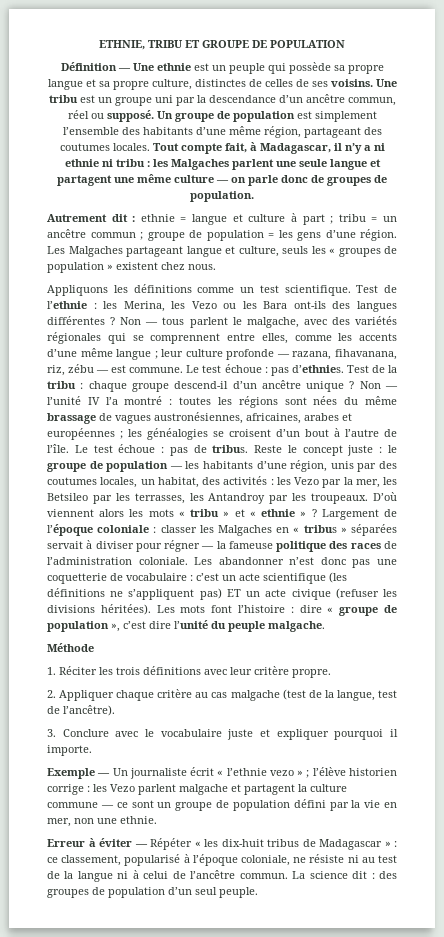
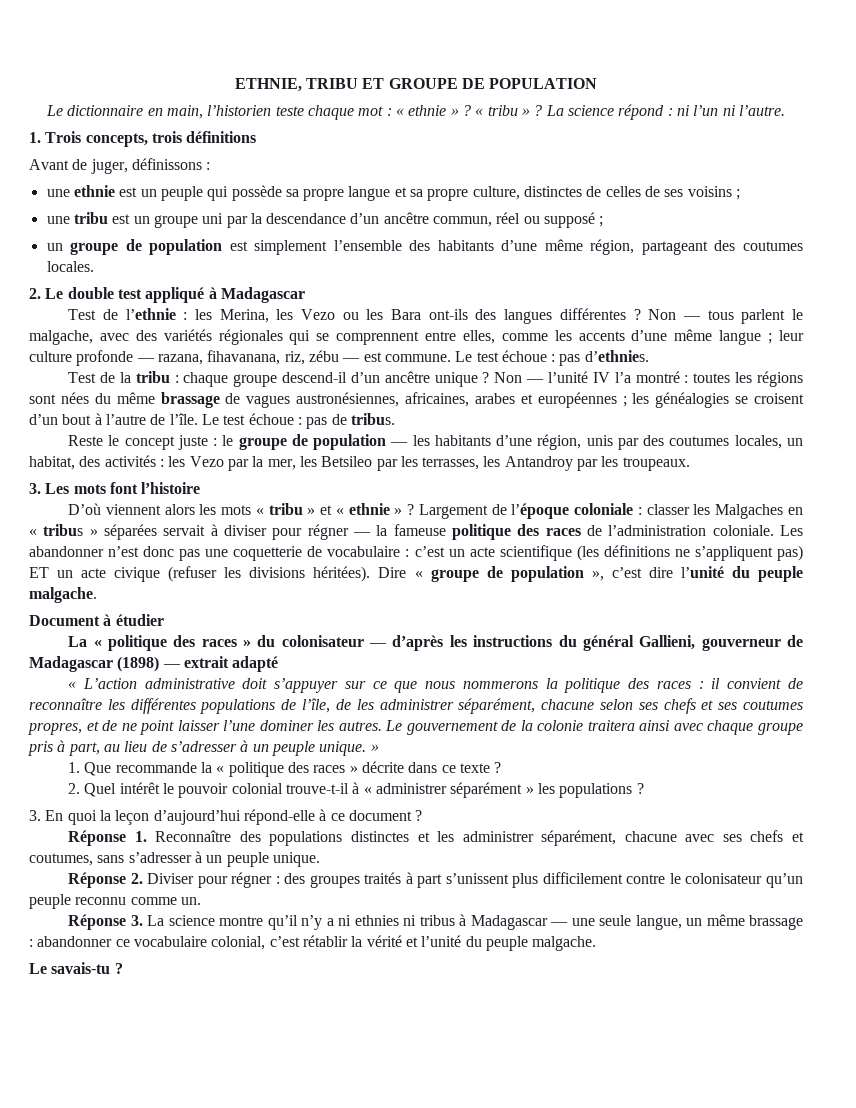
- Définition — Une ethnie est un peuple qui possède sa propre langue et sa propre culture, distinctes de celles de ses voisins. Une tribu est un groupe uni par la descendance d’un ancêtre commun, réel ou supposé. Un groupe de population est simplement l’ensemble des habitants d’une même région, partageant des coutumes locales. Tout compte fait, à Madagascar, il n’y a ni ethnie ni tribu : les Malgaches parlent une seule langue et partagent une même culture — on parle donc de groupes de population.
- Autrement dit : ethnie = langue et culture à part ; tribu = un ancêtre commun ; groupe de population = les gens d’une région. Les Malgaches partageant langue et culture, seuls les « groupes de population » existent chez nous.
- Appliquons les définitions comme un test scientifique. Test de l’ethnie :
+ Le dictionnaire en main, l’historien teste chaque mot : « ethnie » ? « tribu » ? La science répond : ni l’un ni l’autre.
+ 1. Trois concepts, trois définitions
+ Avant de juger, définissons :
+ une ethnie est un peuple qui possède sa propre langue et sa propre culture, distinctes de celles de ses voisins ;
+ une tribu est un groupe uni par la descendance d’un ancêtre commun, réel ou supposé ;
+ un groupe de population est simplement l’ensemble des habitants d’une même région, partageant des coutumes locales.
+ 2. Le double test appliqué à Madagascar
+ Test de l’ethnie :
- Le test échoue : pas d’ethnies. Test de la tribu : chaque groupe descend-il d’un ancêtre unique ?
+ Le test échoue : pas d’ethnies.
+ Test de la tribu : chaque groupe descend-il d’un ancêtre unique ?
- Le test échoue : pas de tribus. Reste le concept juste : le groupe de population — les habitants d’une région, unis par des coutumes locales, un habitat, des activités : les Vezo par la mer, les Betsileo par les terrasses, les Antandroy par les troupeaux. D’où viennent alors les mots « tribu » et « ethnie » ?
+ Le test échoue : pas de tribus.
+ Reste le concept juste : le groupe de population — les habitants d’une région, unis par des coutumes locales, un habitat, des activités : les Vezo par la mer, les Betsileo par les terrasses, les Antandroy par les troupeaux.
+ 3. Les mots font l’histoire
+ D’où viennent alors les mots « tribu » et « ethnie » ?
- Les mots font l’histoire : dire « groupe de population », c’est dire l’unité du peuple malgache.
+ Dire « groupe de population », c’est dire l’unité du peuple malgache.
- Méthode
- 1. Réciter les trois définitions avec leur critère propre.
- 2. Appliquer chaque critère au cas malgache (test de la langue, test de l’ancêtre).
- 3. Conclure avec le vocabulaire juste et expliquer pourquoi il importe.
- Exemple — Un journaliste écrit « l’ethnie vezo » ; l’élève historien corrige : les Vezo parlent malgache et partagent la culture commune — ce sont un groupe de population défini par la vie en mer, non une ethnie.
- Erreur à éviter — Répéter « les dix-huit tribus de Madagascar » : ce classement, popularisé à l’époque coloniale, ne résiste ni au test de la langue ni à celui de l’ancêtre commun. La science dit : des groupes de population d’un seul peuple.
+ Document à étudier
+ La « politique des races » du colonisateur — d’après les instructions du général Gallieni, gouverneur de Madagascar (1898) — extrait adapté
+ « L’action administrative doit s’appuyer sur ce que nous nommerons la politique des races : il convient de reconnaître les différentes populations de l’île, de les administrer séparément, chacune selon ses chefs et ses coutumes propres, et de ne point laisser l’une dominer les autres. Le gouvernement de la colonie traitera ainsi avec chaque groupe pris à part, au lieu de s’adresser à un peuple unique. »
+ 1. Que recommande la « politique des races » décrite dans ce texte ?
+ 2. Quel intérêt le pouvoir colonial trouve-t-il à « administrer séparément » les populations ?
+ 3. En quoi la leçon d’aujourd’hui répond-elle à ce document ?
+ Réponse 1. Reconnaître des populations distinctes et les administrer séparément, chacune avec ses chefs et coutumes, sans s’adresser à un peuple unique.
+ Réponse 2. Diviser pour régner : des groupes traités à part s’unissent plus difficilement contre le colonisateur qu’un peuple reconnu comme un.
+ Réponse 3. La science montre qu’il n’y a ni ethnies ni tribus à Madagascar — une seule langue, un même brassage : abandonner ce vocabulaire colonial, c’est rétablir la vérité et l’unité du peuple malgache.
+ Le savais-tu ?

